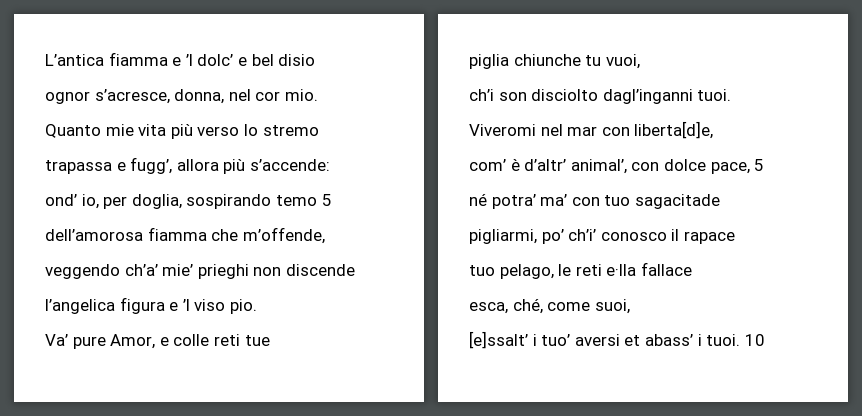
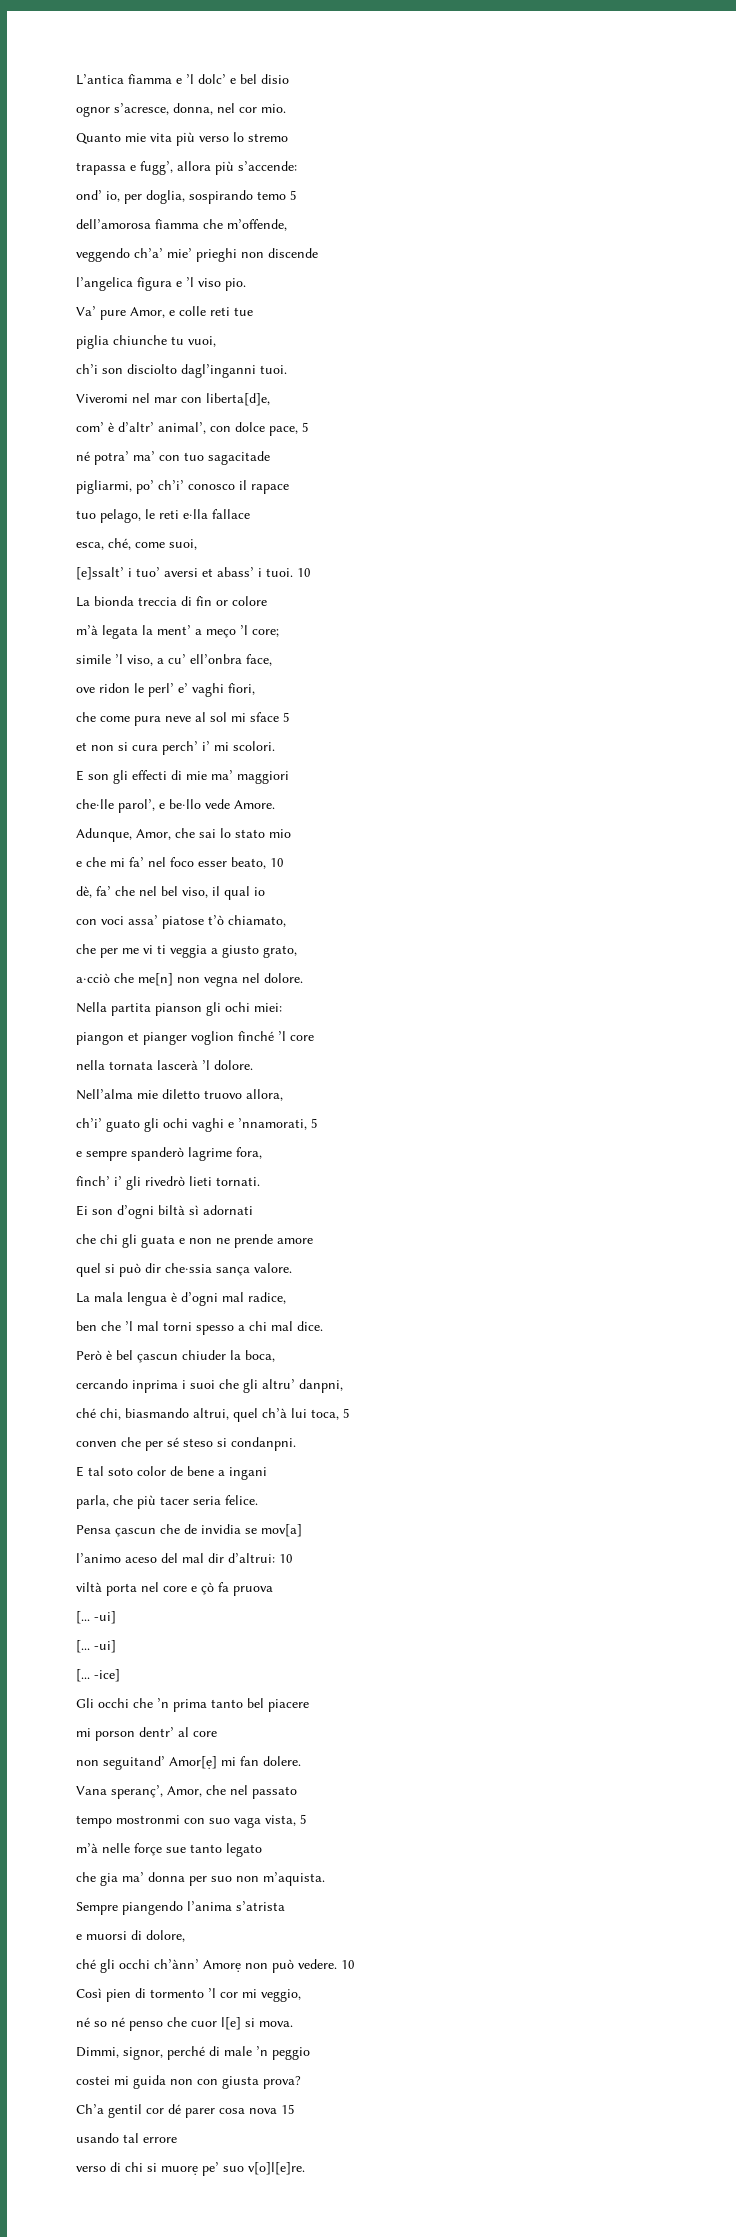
+ La bionda treccia di fin or colore
+ m’à legata la ment’ a meço ’l core;
+ simile ’l viso, a cu’ ell’onbra face,
+ ove ridon le perl’ e’ vaghi fiori,
+ che come pura neve al sol mi sface 5
+ et non si cura perch’ i’ mi scolori.
+ E son gli effecti di mie ma’ maggiori
+ che·lle parol’, e be·llo vede Amore.
+ Adunque, Amor, che sai lo stato mio
+ e che mi fa’ nel foco esser beato, 10
+ dè, fa’ che nel bel viso, il qual io
+ con voci assa’ piatose t’ò chiamato,
+ che per me vi ti veggia a giusto grato,
+ a·cciò che me[n] non vegna nel dolore.
+ Nella partita pianson gli ochi miei:
+ piangon et pianger voglion finché ’l core
+ nella tornata lascerà ’l dolore.
+ Nell’alma mie diletto truovo allora,
+ ch’i’ guato gli ochi vaghi e ’nnamorati, 5
+ e sempre spanderò lagrime fora,
+ finch’ i’ gli rivedrò lieti tornati.
+ Ei son d’ogni biltà sì adornati
+ che chi gli guata e non ne prende amore
+ quel si può dir che·ssia sança valore.
+ La mala lengua è d’ogni mal radice,
+ ben che ’l mal torni spesso a chi mal dice.
+ Però è bel çascun chiuder la boca,
+ cercando inprima i suoi che gli altru’ danpni,
+ ché chi, biasmando altrui, quel ch’à lui toca, 5
+ conven che per sé steso si condanpni.
+ E tal soto color de bene a ingani
+ parla, che più tacer seria felice.
+ Pensa çascun che de invidia se mov[a]
+ l’animo aceso del mal dir d’altrui: 10
+ viltà porta nel core e çò fa pruova
+ [... -ui]
+ [... -ui]
+ [... -ice]
+ Gli occhi che ’n prima tanto bel piacere
+ mi porson dentr’ al core
+ non seguitand’ Amor[ẹ] mi fan dolere.
+ Vana speranç’, Amor, che nel passato
+ tempo mostronmi con suo vaga vista, 5
+ m’à nelle forçe sue tanto legato
+ che gia ma’ donna per suo non m’aquista.
+ Sempre piangendo l’anima s’atrista
+ e muorsi di dolore,
+ ché gli occhi ch’ànn’ Amorẹ non può vedere. 10
+ Così pien di tormento ’l cor mi veggio,
+ né so né penso che cuor l[e] si mova.
+ Dimmi, signor, perché di male ’n peggio
+ costei mi guida non con giusta prova?
+ Ch’a gentil cor dé parer cosa nova 15
+ usando tal errore
+ verso di chi si muorẹ pe’ suo v[o]l[e]re.

